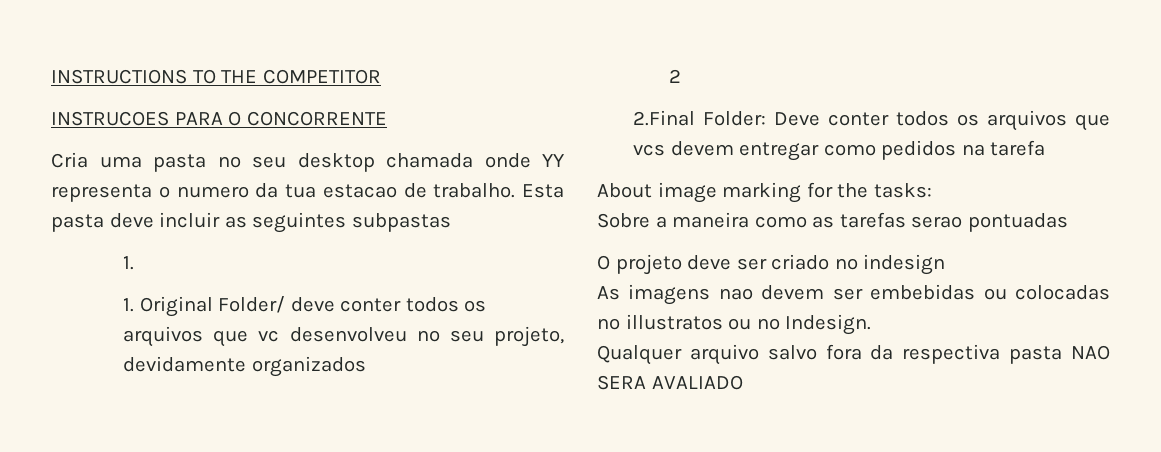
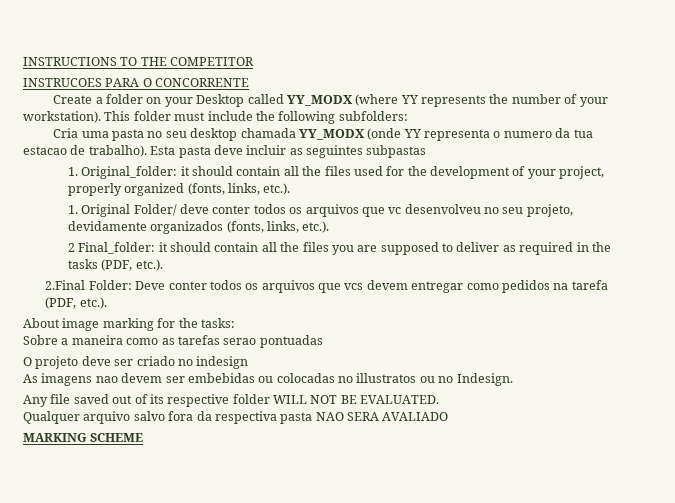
+ Create a folder on your Desktop called YY_MODX (where YY represents the number of your workstation). This folder must include the following subfolders:
- Cria uma pasta no seu desktop chamada onde YY representa o numero da tua estacao de trabalho.
+ Cria uma pasta no seu desktop chamada YY_MODX (onde YY representa o numero da tua estacao de trabalho).
  Esta pasta deve incluir as seguintes subpastas
- 1.
+ 1. Original_folder: it should contain all the files used for the development of your project, properly organized (fonts, links, etc.).
- 1. Original Folder/ deve conter todos os arquivos que vc desenvolveu no seu projeto, devidamente organizados
- 2
+ 1. Original Folder/ deve conter todos os arquivos que vc desenvolveu no seu projeto, devidamente organizados (fonts, links, etc.).
+ 2 Final_folder: it should contain all the files you are supposed to deliver as required in the tasks (PDF, etc.).
- 2.Final Folder: Deve conter todos os arquivos que vcs devem entregar como pedidos na tarefa
+ 2.Final Folder: Deve conter todos os arquivos que vcs devem entregar como pedidos na tarefa (PDF, etc.).
+ Any file saved out of its respective folder WILL NOT BE EVALUATED.
+ MARKING SCHEME

